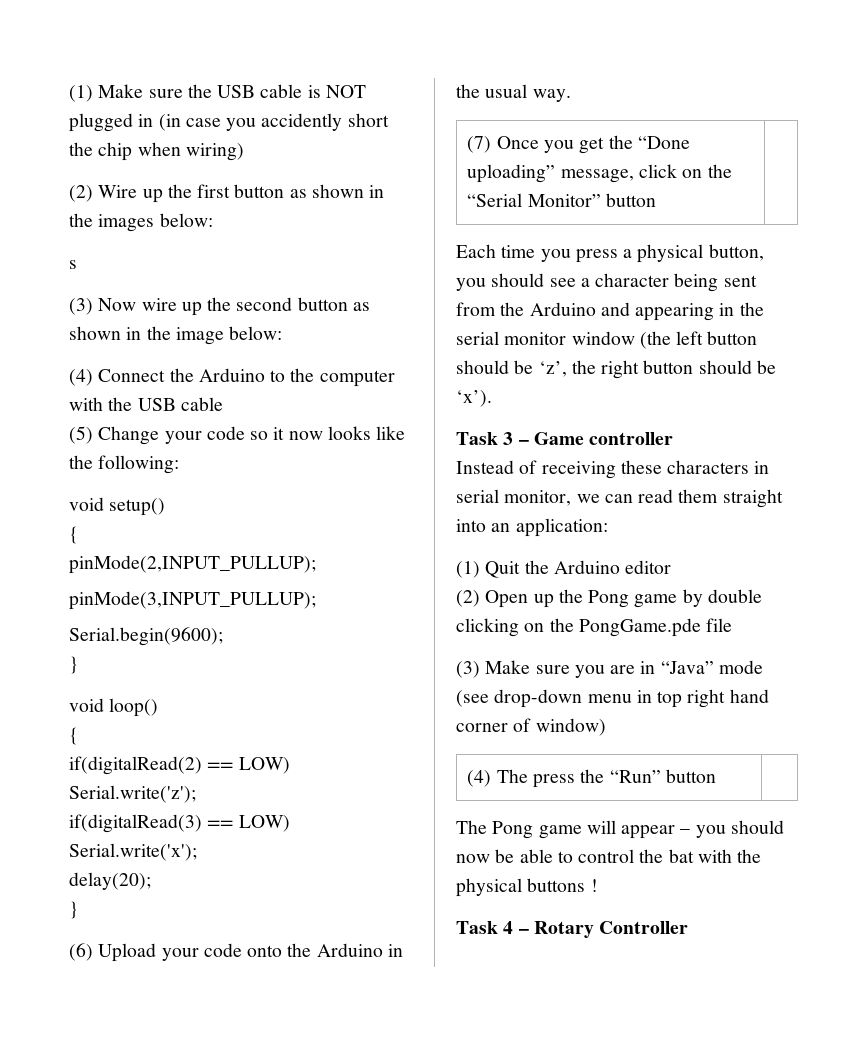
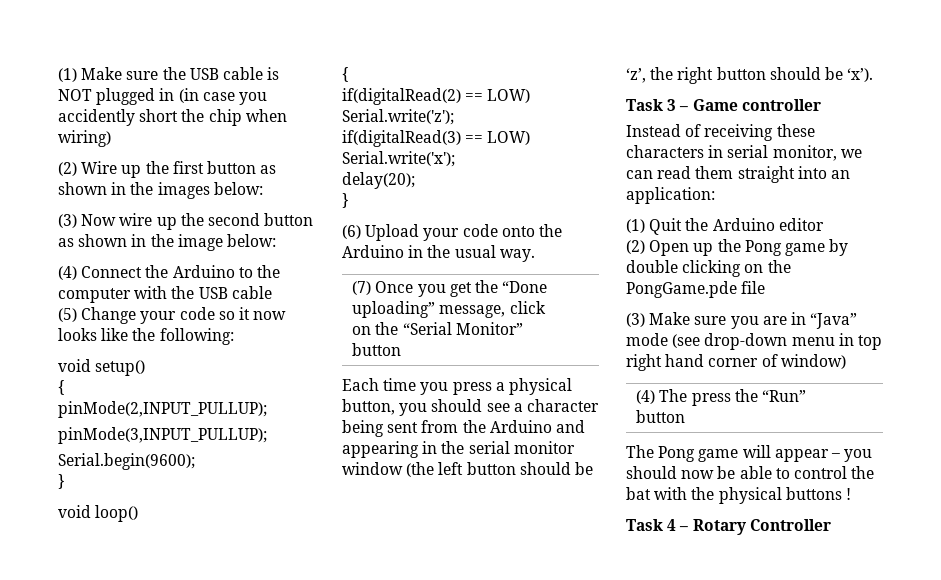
- s

